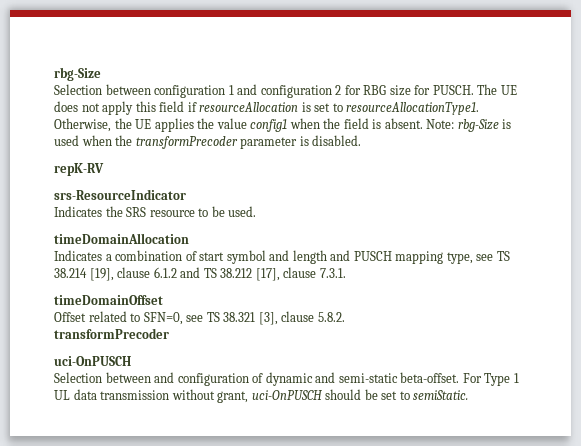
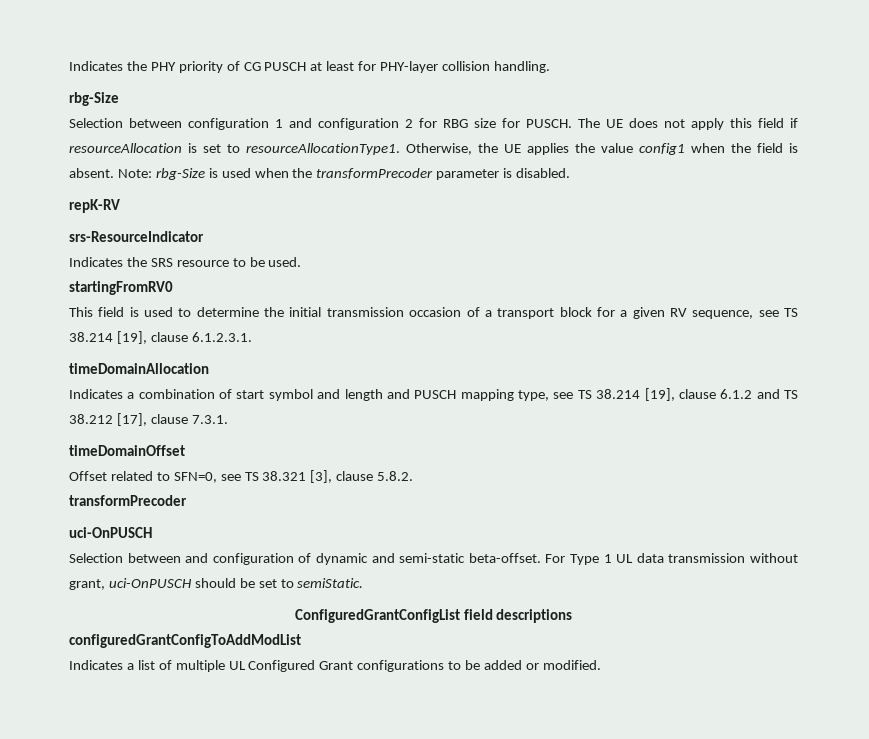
+ Indicates the PHY priority of CG PUSCH at least for PHY-layer collision handling.
+ startingFromRV0
+ This field is used to determine the initial transmission occasion of a transport block for a given RV sequence, see TS 38.214 [19], clause 6.1.2.3.1.
+ ConfiguredGrantConfigList field descriptions
+ configuredGrantConfigToAddModList
+ Indicates a list of multiple UL Configured Grant configurations to be added or modified.

